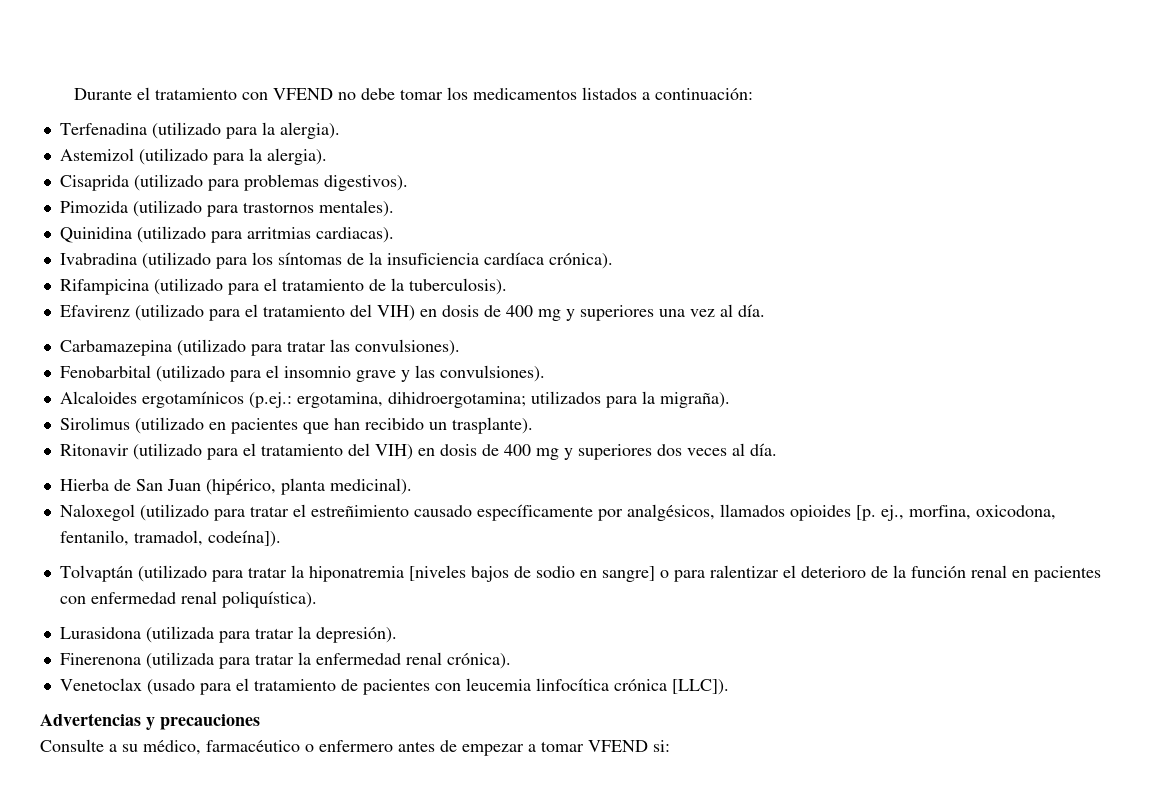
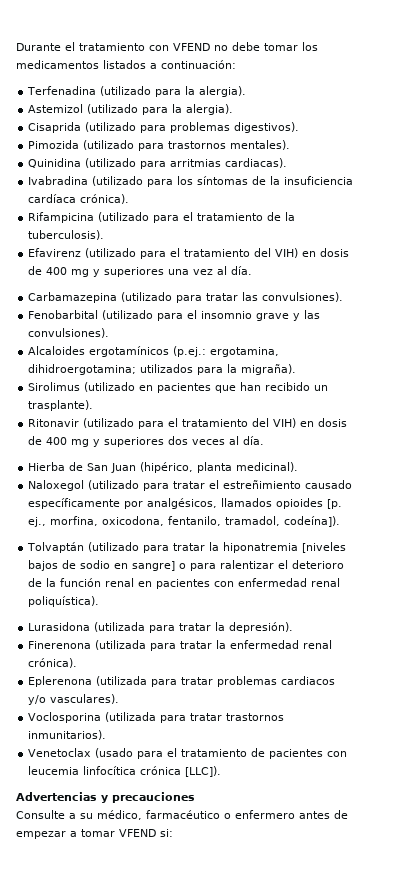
+ Eplerenona (utilizada para tratar problemas cardiacos y/o vasculares).
+ Voclosporina (utilizada para tratar trastornos inmunitarios).

